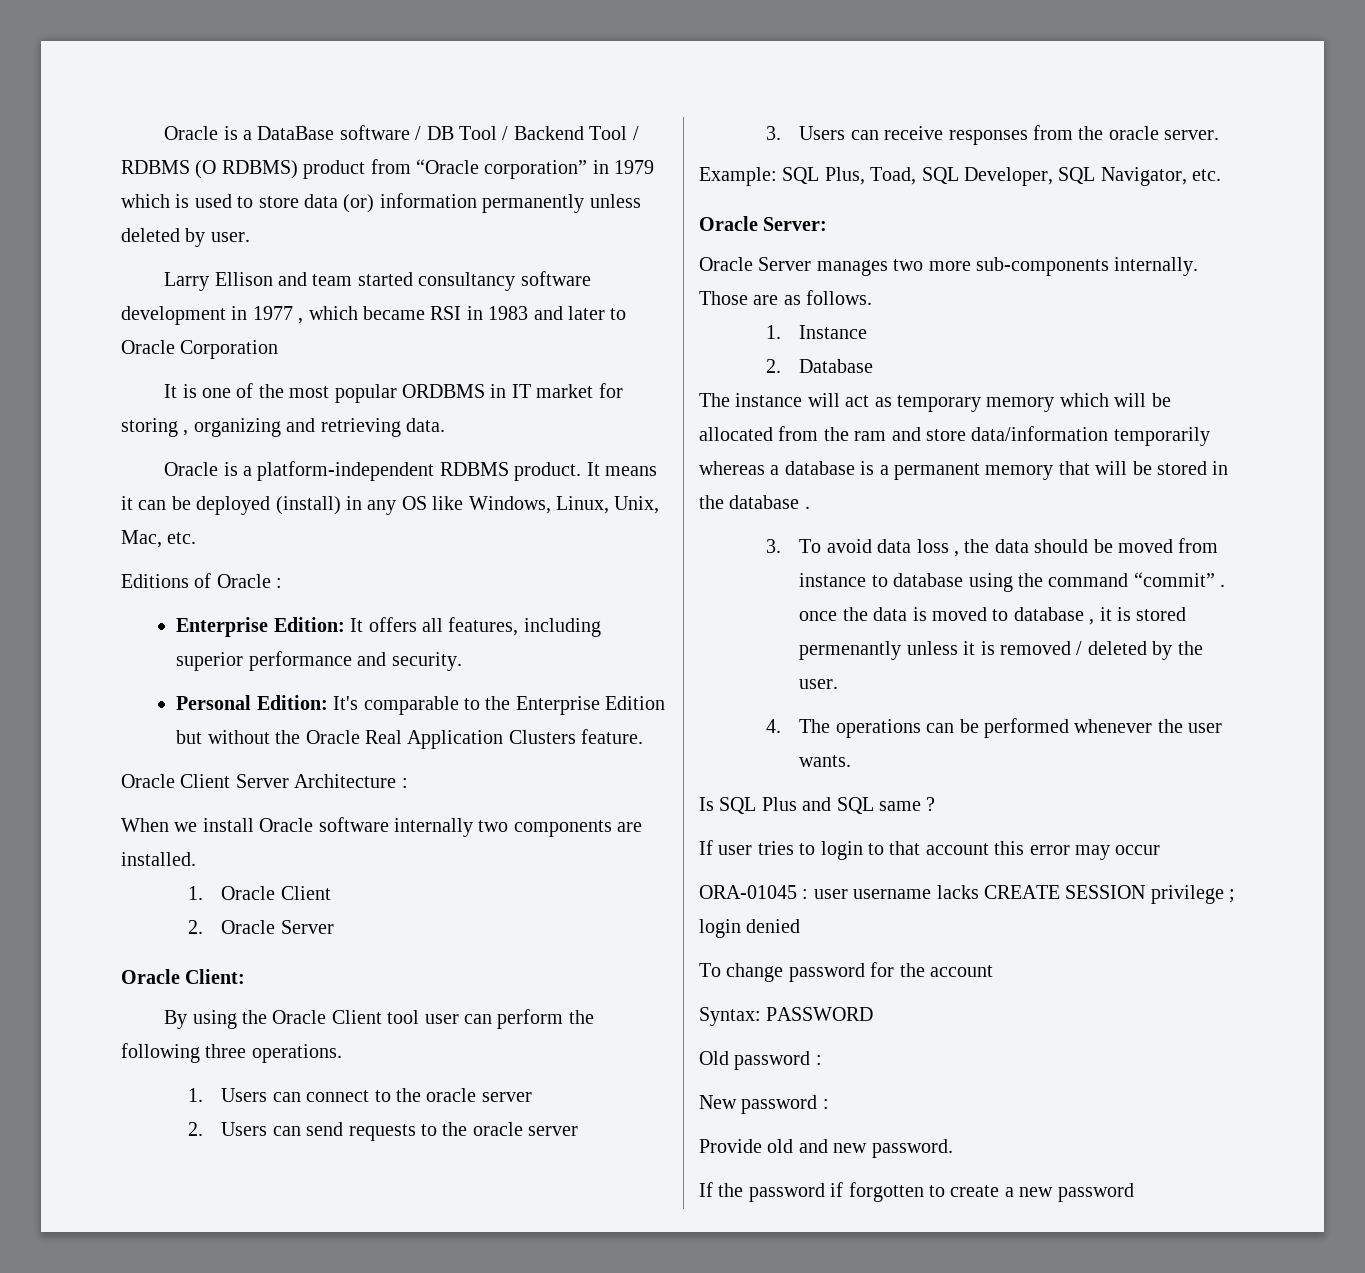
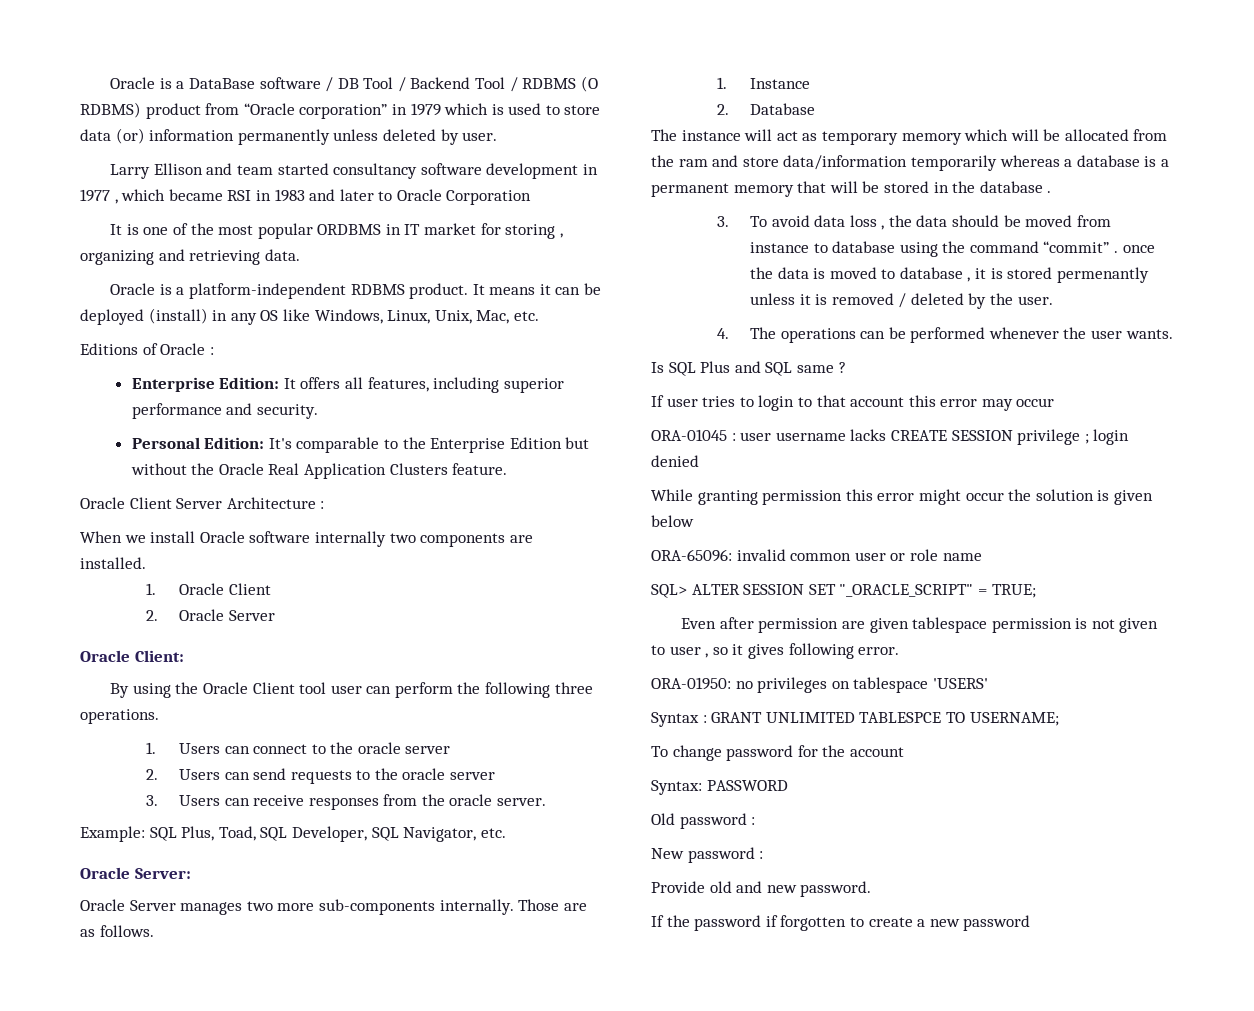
+ While granting permission this error might occur the solution is given below
+ ORA-65096: invalid common user or role name
+ SQL> ALTER SESSION SET "_ORACLE_SCRIPT" = TRUE;
+ Even after permission are given tablespace permission is not given to user , so it gives following error.
+ ORA-01950: no privileges on tablespace 'USERS'
+ Syntax : GRANT UNLIMITED TABLESPCE TO USERNAME;

